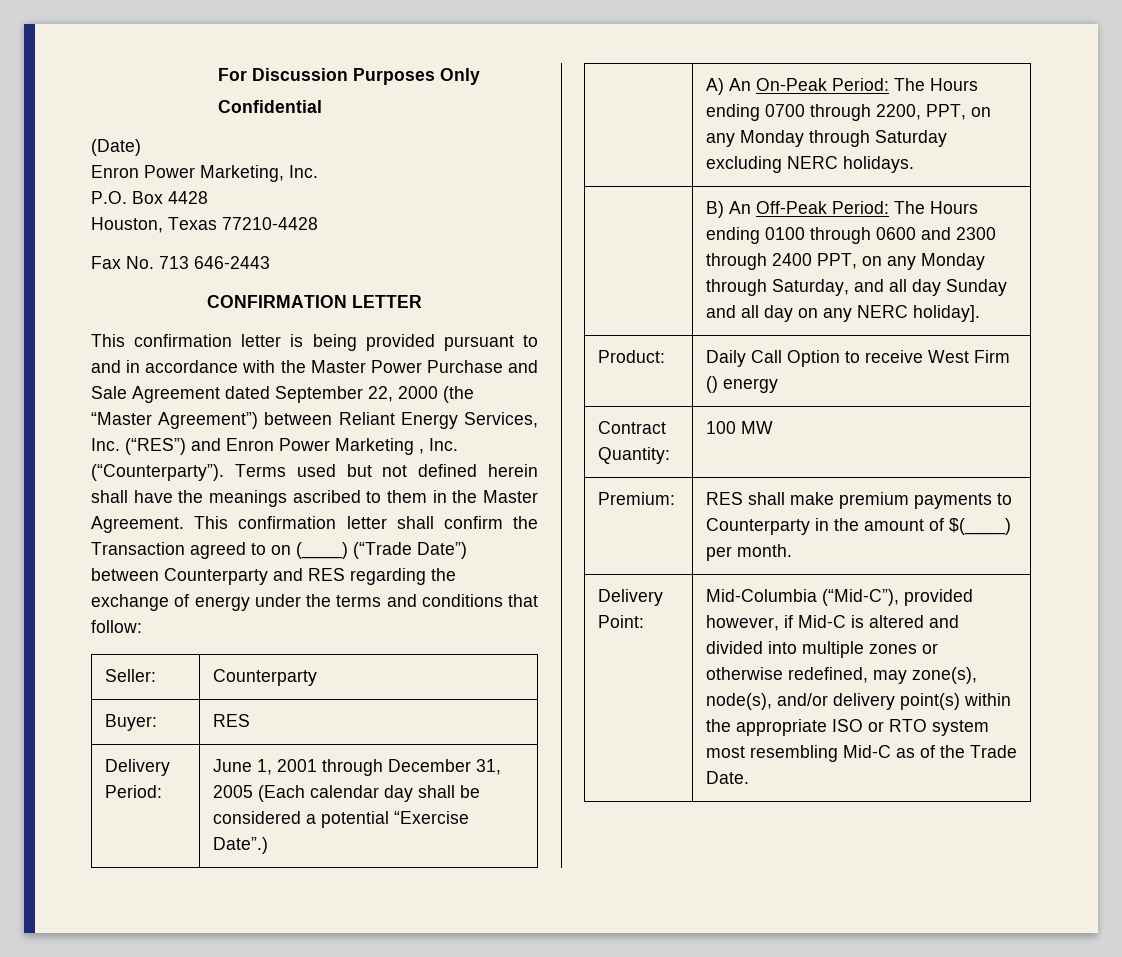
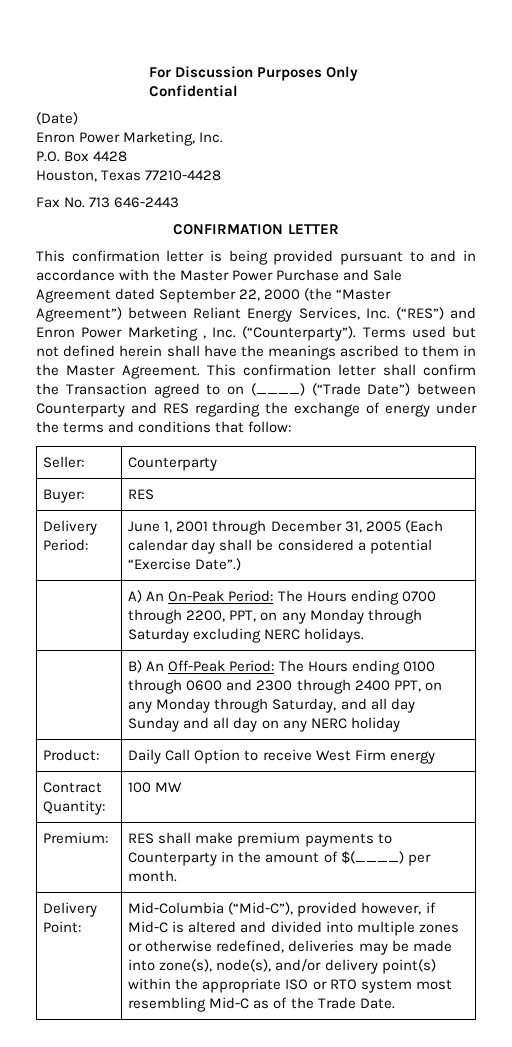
- | B) An Off-Peak Period: The Hours ending 0100 through 0600 and 2300 through 2400 PPT, on any Monday through Saturday, and all day Sunday and all day on any NERC holiday].
+ | B) An Off-Peak Period: The Hours ending 0100 through 0600 and 2300 through 2400 PPT, on any Monday through Saturday, and all day Sunday and all day on any NERC holiday
- Product: | Daily Call Option to receive West Firm () energy
+ Product: | Daily Call Option to receive West Firm energy
- Mid-Columbia (“Mid-C”), provided however, if Mid-C is altered and divided into multiple zones or otherwise redefined, may zone(s), node(s), and/or delivery point(s) within the appropriate ISO or RTO system most resembling Mid-C as of the Trade Date.
+ Mid-Columbia (“Mid-C”), provided however, if Mid-C is altered and divided into multiple zones or otherwise redefined, deliveries may be made into zone(s), node(s), and/or delivery point(s) within the appropriate ISO or RTO system most resembling Mid-C as of the Trade Date.

